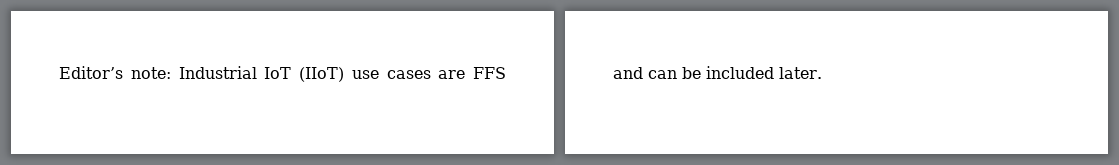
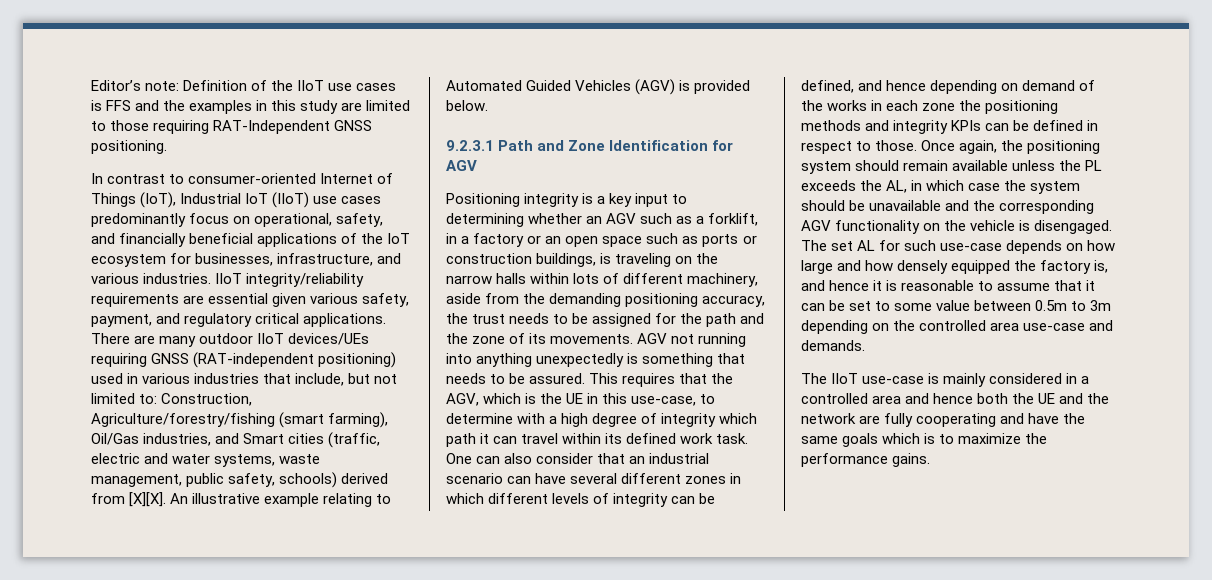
- Editor’s note: Industrial IoT (IIoT) use cases are FFS and can be included later.
+ Editor’s note: Definition of the IIoT use cases is FFS and the examples in this study are limited to those requiring RAT-Independent GNSS positioning.
+ In contrast to consumer-oriented Internet of Things (IoT), Industrial IoT (IIoT) use cases predominantly focus on operational, safety, and financially beneficial applications of the IoT ecosystem for businesses, infrastructure, and various industries. IIoT integrity/reliability requirements are essential given various safety, payment, and regulatory critical applications. There are many outdoor IIoT devices/UEs requiring GNSS (RAT-independent positioning) used in various industries that include, but not limited to: Construction, Agriculture/forestry/fishing (smart farming), Oil/Gas industries, and Smart cities (traffic, electric and water systems, waste management, public safety, schools) derived from [X][X]. An illustrative example relating to Automated Guided Vehicles (AGV) is provided below.
+ 9.2.3.1 Path and Zone Identification for AGV
+ Positioning integrity is a key input to determining whether an AGV such as a forklift, in a factory or an open space such as ports or construction buildings, is traveling on the narrow halls within lots of different machinery, aside from the demanding positioning accuracy, the trust needs to be assigned for the path and the zone of its movements. AGV not running into anything unexpectedly is something that needs to be assured. This requires that the AGV, which is the UE in this use-case, to determine with a high degree of integrity which path it can travel within its defined work task. One can also consider that an industrial scenario can have several different zones in which different levels of integrity can be defined, and hence depending on demand of the works in each zone the positioning methods and integrity KPIs can be defined in respect to those. Once again, the positioning system should remain available unless the PL exceeds the AL, in which case the system should be unavailable and the corresponding AGV functionality on the vehicle is disengaged. The set AL for such use-case depends on how large and how densely equipped the factory is, and hence it is reasonable to assume that it can be set to some value between 0.5m to 3m depending on the controlled area use-case and demands.
+ The IIoT use-case is mainly considered in a controlled area and hence both the UE and the network are fully cooperating and have the same goals which is to maximize the performance gains.

